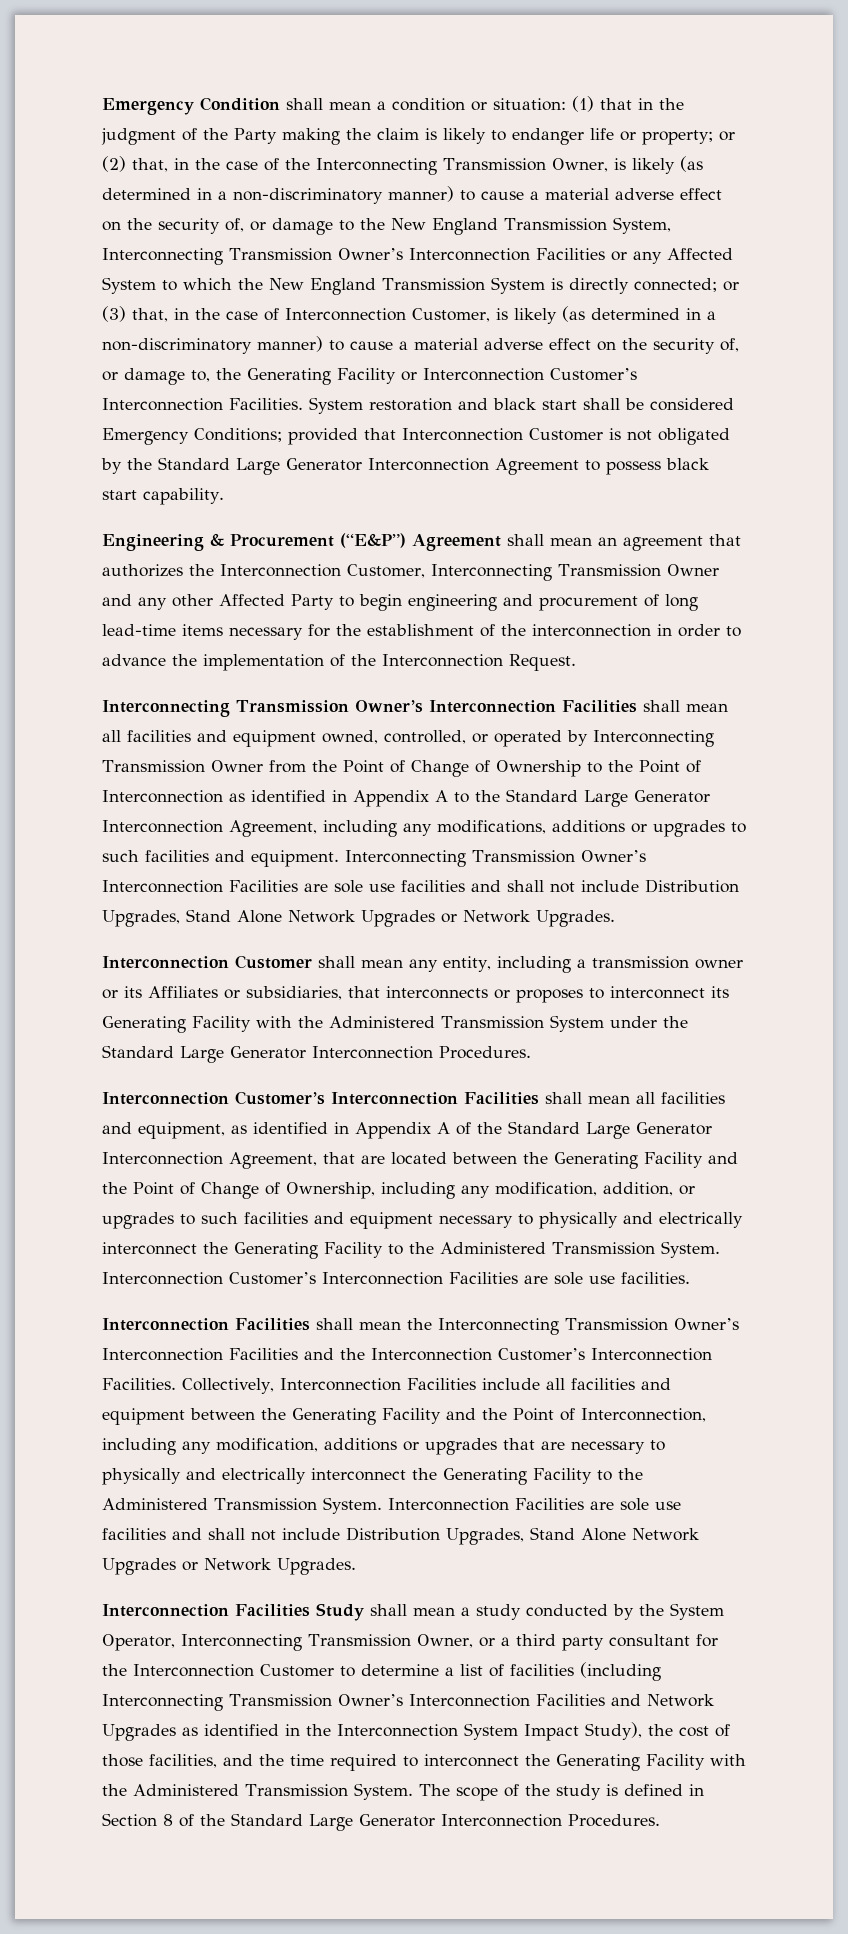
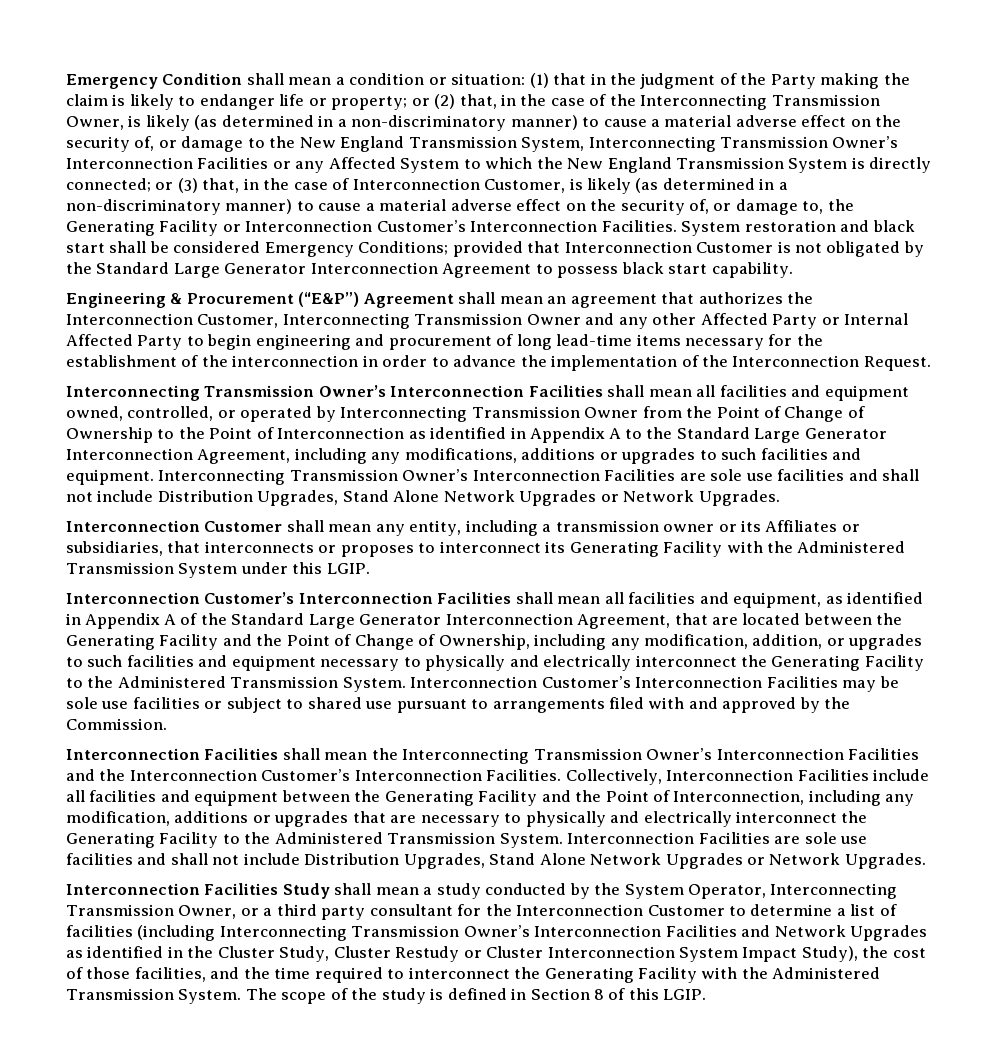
- Engineering & Procurement (“E&P”) Agreement shall mean an agreement that authorizes the Interconnection Customer, Interconnecting Transmission Owner and any other Affected Party to begin engineering and procurement of long lead-time items necessary for the establishment of the interconnection in order to advance the implementation of the Interconnection Request.
+ Engineering & Procurement (“E&P”) Agreement shall mean an agreement that authorizes the Interconnection Customer, Interconnecting Transmission Owner and any other Affected Party or Internal Affected Party to begin engineering and procurement of long lead-time items necessary for the establishment of the interconnection in order to advance the implementation of the Interconnection Request.
- Interconnection Customer shall mean any entity, including a transmission owner or its Affiliates or subsidiaries, that interconnects or proposes to interconnect its Generating Facility with the Administered Transmission System under the Standard Large Generator Interconnection Procedures.
+ Interconnection Customer shall mean any entity, including a transmission owner or its Affiliates or subsidiaries, that interconnects or proposes to interconnect its Generating Facility with the Administered Transmission System under this LGIP.
- Interconnection Customer’s Interconnection Facilities are sole use facilities.
+ Interconnection Customer’s Interconnection Facilities may be sole use facilities or subject to shared use pursuant to arrangements filed with and approved by the Commission.
- Interconnection Facilities Study shall mean a study conducted by the System Operator, Interconnecting Transmission Owner, or a third party consultant for the Interconnection Customer to determine a list of facilities (including Interconnecting Transmission Owner’s Interconnection Facilities and Network Upgrades as identified in the Interconnection System Impact Study), the cost of those facilities, and the time required to interconnect the Generating Facility with the Administered Transmission System.
+ Interconnection Facilities Study shall mean a study conducted by the System Operator, Interconnecting Transmission Owner, or a third party consultant for the Interconnection Customer to determine a list of facilities (including Interconnecting Transmission Owner’s Interconnection Facilities and Network Upgrades as identified in the Cluster Study, Cluster Restudy or Cluster Interconnection System Impact Study), the cost of those facilities, and the time required to interconnect the Generating Facility with the Administered Transmission System.
- The scope of the study is defined in Section 8 of the Standard Large Generator Interconnection Procedures.
+ The scope of the study is defined in Section 8 of this LGIP.

